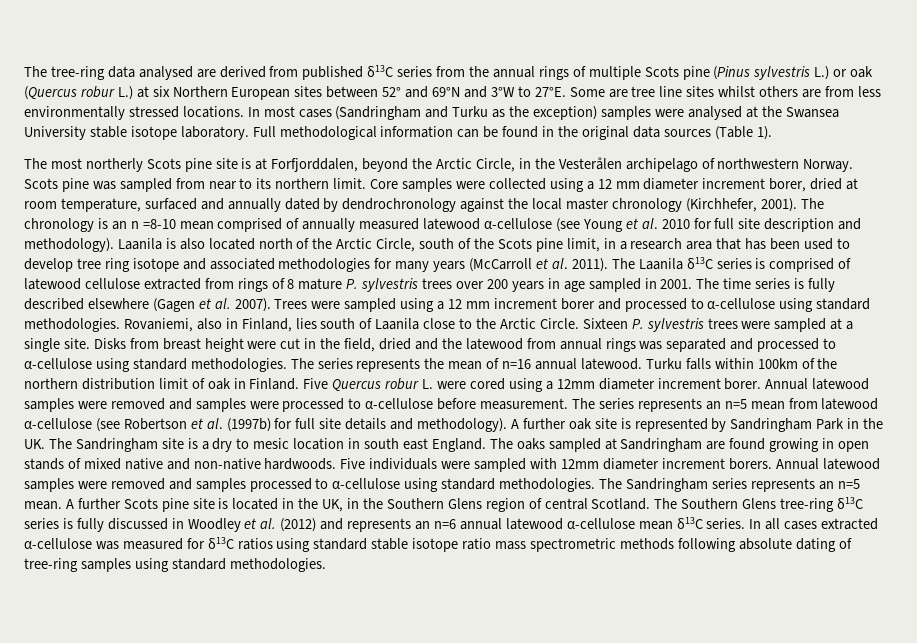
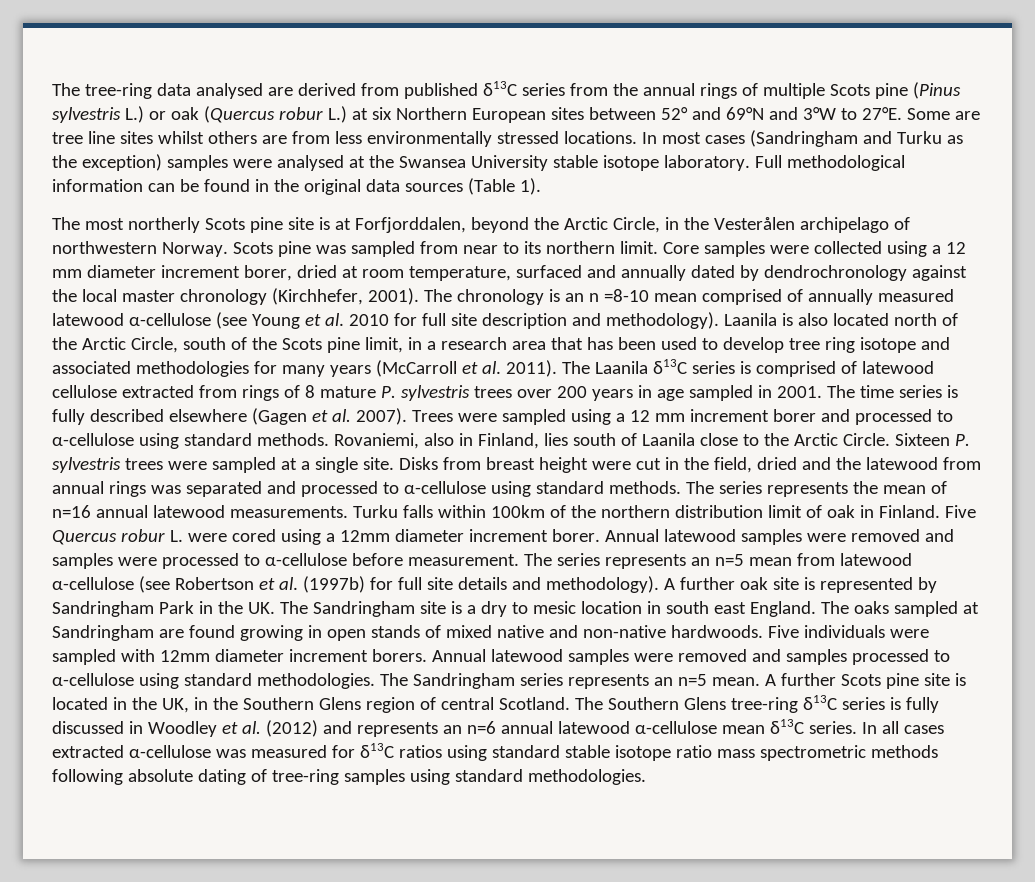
- Trees were sampled using a 12 mm increment borer and processed to α-cellulose using standard methodologies.
+ Trees were sampled using a 12 mm increment borer and processed to α-cellulose using standard methods.
- Disks from breast height were cut in the field, dried and the latewood from annual rings was separated and processed to α-cellulose using standard methodologies.
+ Disks from breast height were cut in the field, dried and the latewood from annual rings was separated and processed to α-cellulose using standard methods.
- The series represents the mean of n=16 annual latewood.
+ The series represents the mean of n=16 annual latewood measurements.

